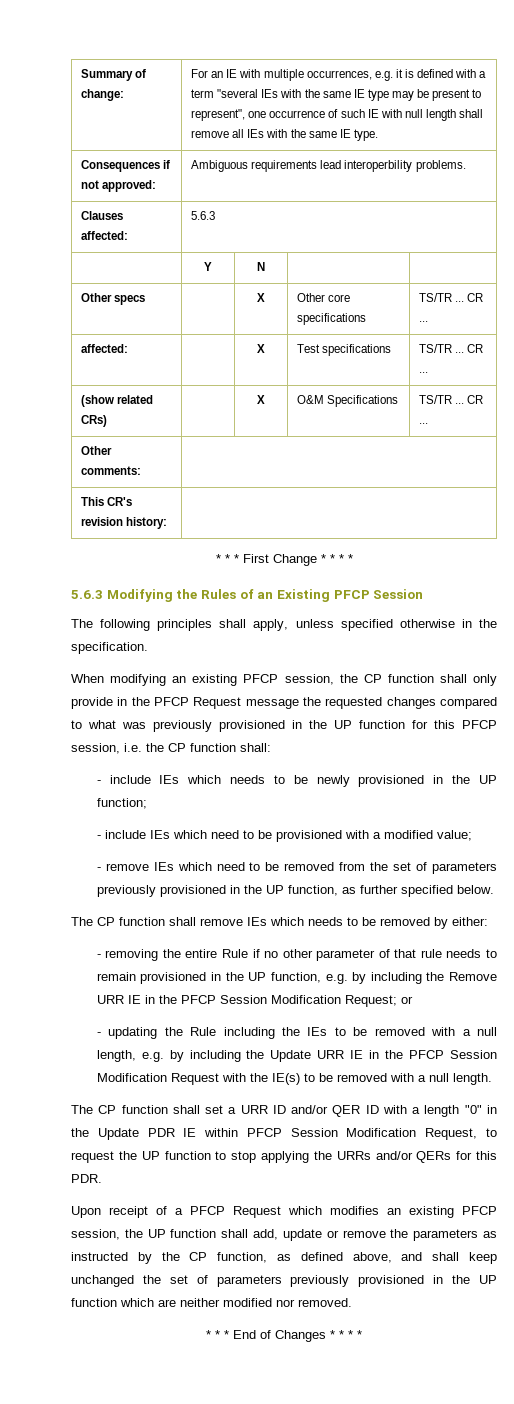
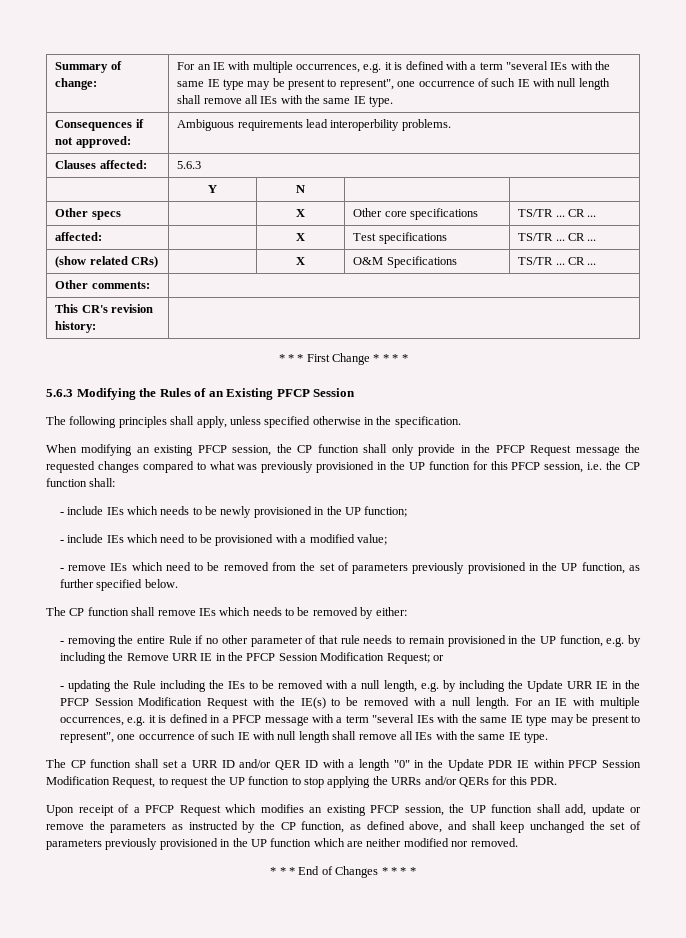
+ For an IE with multiple occurrences, e.g. it is defined in a PFCP message with a term "several IEs with the same IE type may be present to represent", one occurrence of such IE with null length shall remove all IEs with the same IE type.

